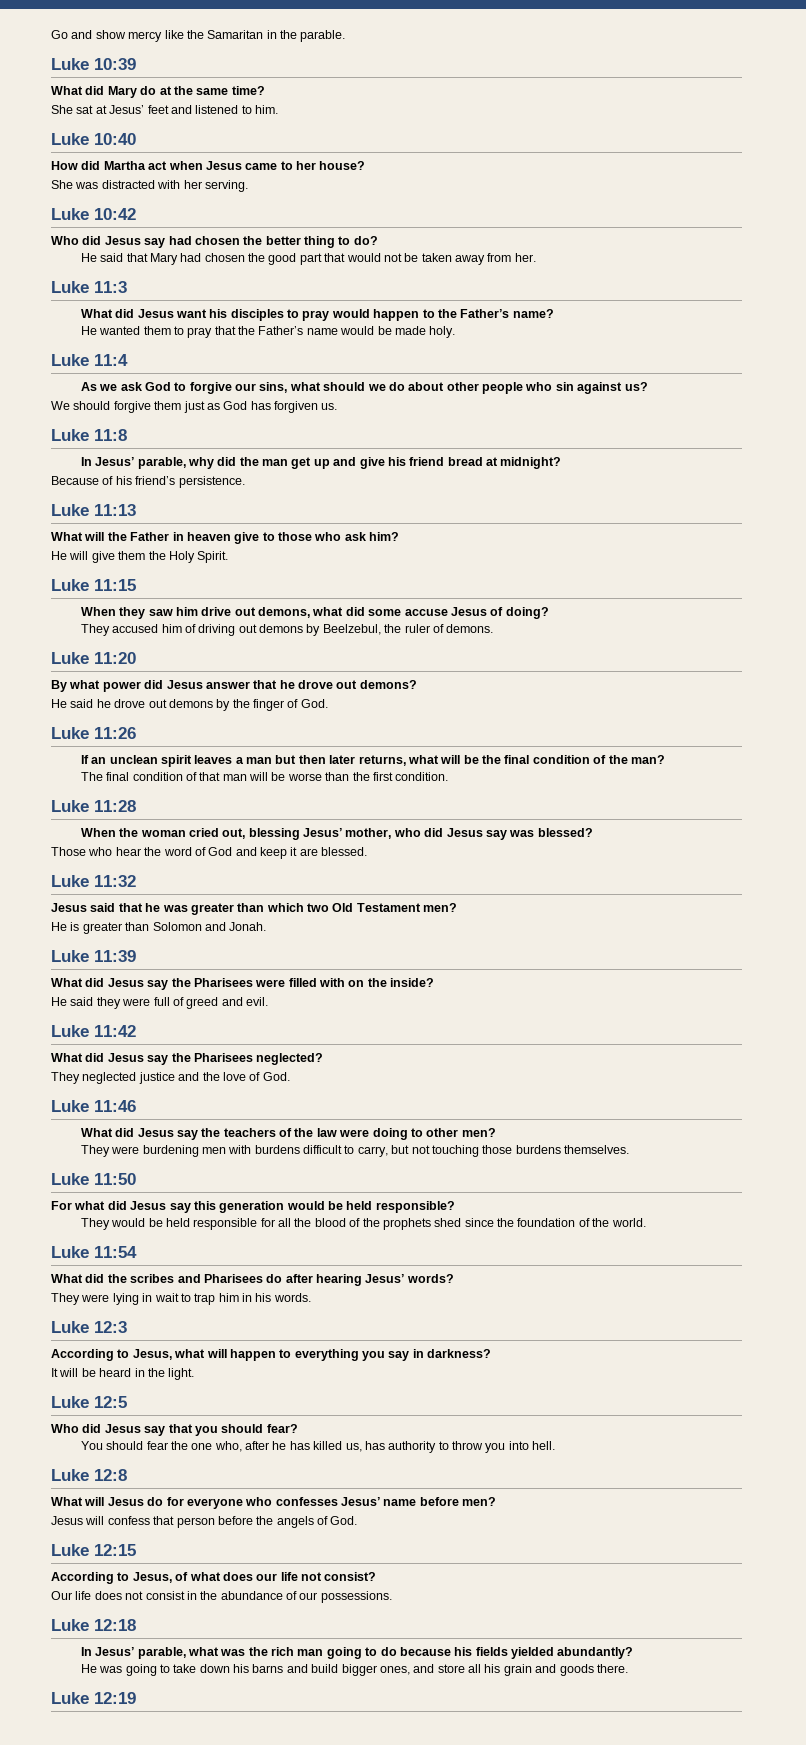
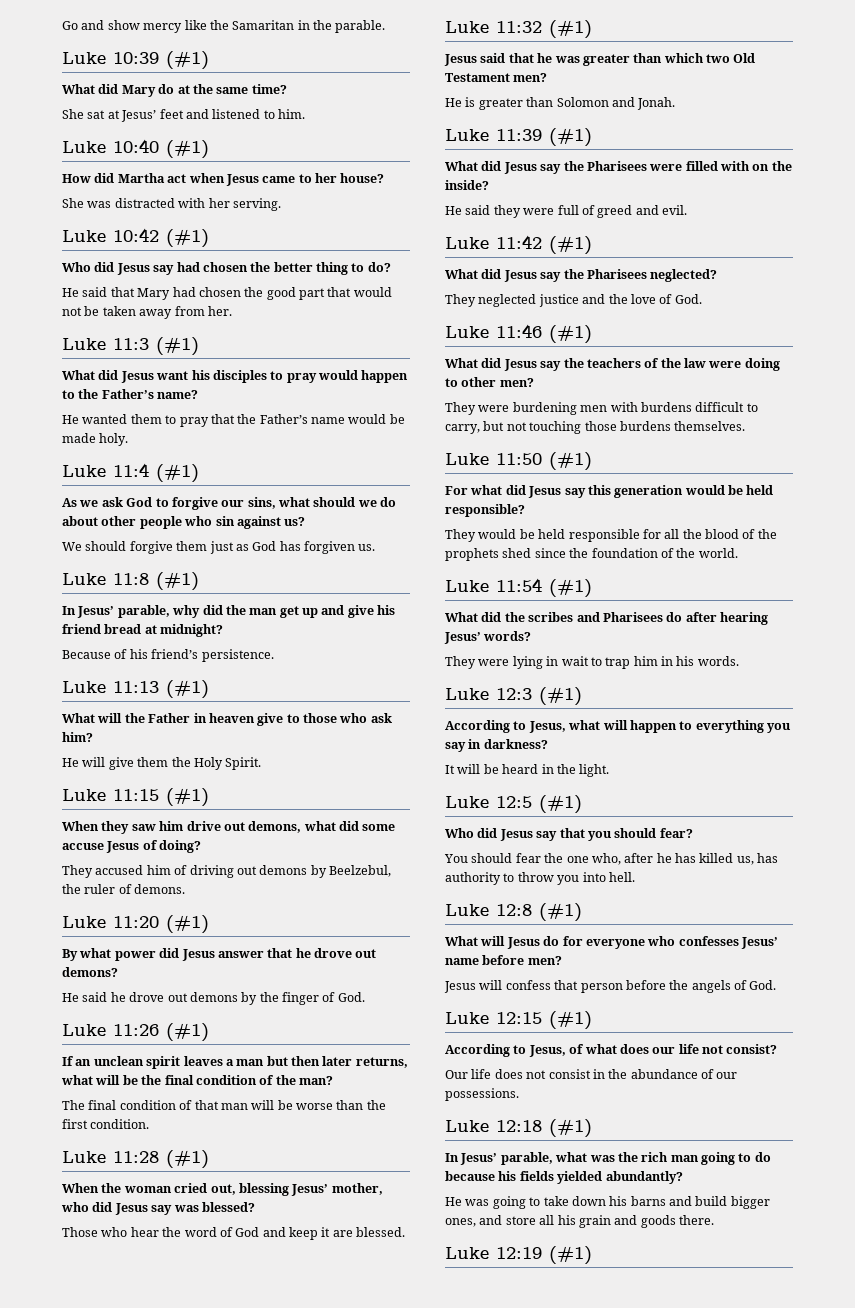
- Luke 10:39
+ Luke 10:39 (#1)
- Luke 10:40
+ Luke 10:40 (#1)
- Luke 10:42
+ Luke 10:42 (#1)
- Luke 11:3
+ Luke 11:3 (#1)
- Luke 11:4
+ Luke 11:4 (#1)
- Luke 11:8
+ Luke 11:8 (#1)
- Luke 11:13
+ Luke 11:13 (#1)
- Luke 11:15
+ Luke 11:15 (#1)
- Luke 11:20
+ Luke 11:20 (#1)
- Luke 11:26
+ Luke 11:26 (#1)
- Luke 11:28
+ Luke 11:28 (#1)
- Luke 11:32
+ Luke 11:32 (#1)
- Luke 11:39
+ Luke 11:39 (#1)
- Luke 11:42
+ Luke 11:42 (#1)
- Luke 11:46
+ Luke 11:46 (#1)
- Luke 11:50
+ Luke 11:50 (#1)
- Luke 11:54
+ Luke 11:54 (#1)
- Luke 12:3
+ Luke 12:3 (#1)
- Luke 12:5
+ Luke 12:5 (#1)
- Luke 12:8
+ Luke 12:8 (#1)
- Luke 12:15
+ Luke 12:15 (#1)
- Luke 12:18
+ Luke 12:18 (#1)
- Luke 12:19
+ Luke 12:19 (#1)

